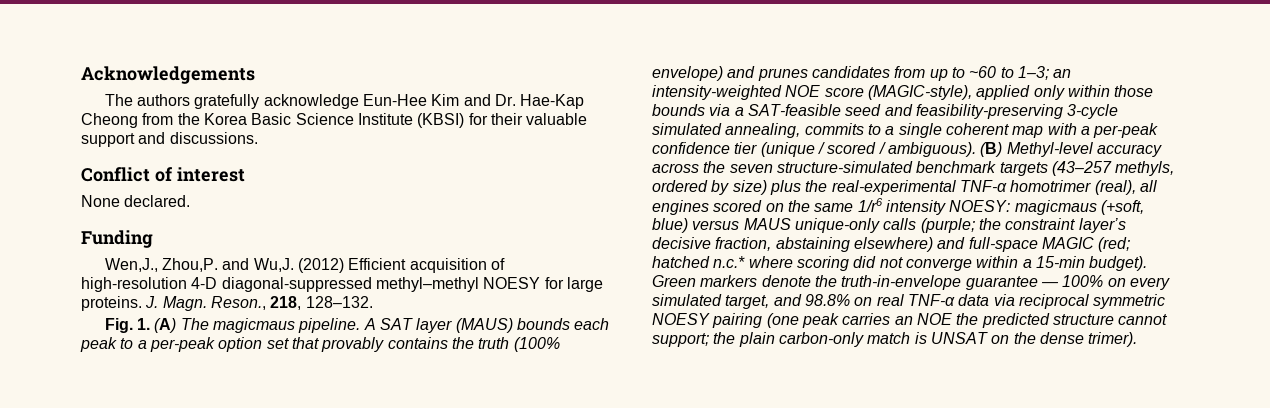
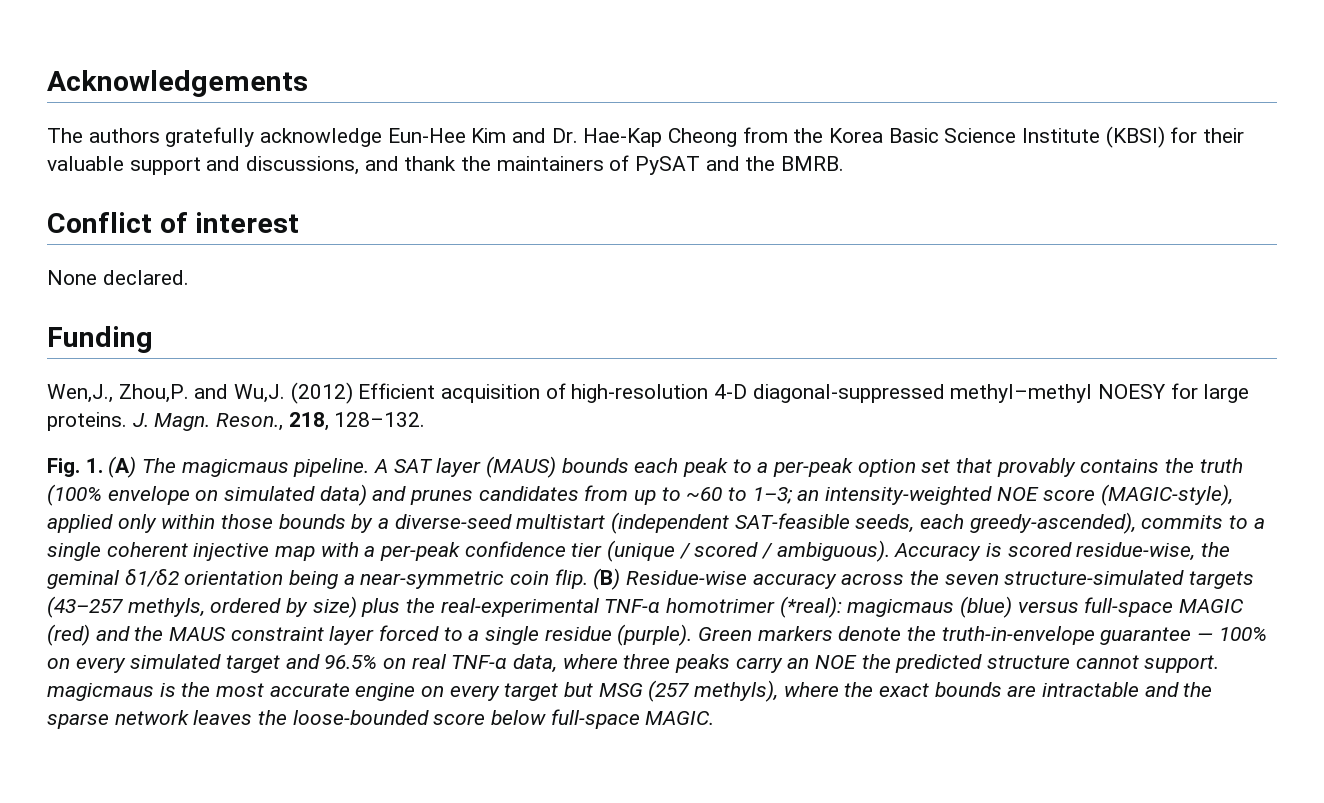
- The authors gratefully acknowledge Eun-Hee Kim and Dr. Hae-Kap Cheong from the Korea Basic Science Institute (KBSI) for their valuable support and discussions.
+ The authors gratefully acknowledge Eun-Hee Kim and Dr. Hae-Kap Cheong from the Korea Basic Science Institute (KBSI) for their valuable support and discussions, and thank the maintainers of PySAT and the BMRB.
- A SAT layer (MAUS) bounds each peak to a per-peak option set that provably contains the truth (100% envelope) and prunes candidates from up to ~60 to 1–3; an intensity-weighted NOE score (MAGIC-style), applied only within those bounds via a SAT-feasible seed and feasibility-preserving 3-cycle simulated annealing, commits to a single coherent map with a per-peak confidence tier (unique / scored / ambiguous).
+ A SAT layer (MAUS) bounds each peak to a per-peak option set that provably contains the truth (100% envelope on simulated data) and prunes candidates from up to ~60 to 1–3; an intensity-weighted NOE score (MAGIC-style), applied only within those bounds by a diverse-seed multistart (independent SAT-feasible seeds, each greedy-ascended), commits to a single coherent injective map with a per-peak confidence tier (unique / scored / ambiguous).
- (B) Methyl-level accuracy across the seven structure-simulated benchmark targets (43–257 methyls, ordered by size) plus the real-experimental TNF-α homotrimer (real), all engines scored on the same 1/r6 intensity NOESY: magicmaus (+soft, blue) versus MAUS unique-only calls (purple; the constraint layer’s decisive fraction, abstaining elsewhere) and full-space MAGIC (red; hatched n.c.* where scoring did not converge within a 15-min budget).
+ Accuracy is scored residue-wise, the geminal δ1/δ2 orientation being a near-symmetric coin flip. (B) Residue-wise accuracy across the seven structure-simulated targets (43–257 methyls, ordered by size) plus the real-experimental TNF-α homotrimer (*real): magicmaus (blue) versus full-space MAGIC (red) and the MAUS constraint layer forced to a single residue (purple).
- Green markers denote the truth-in-envelope guarantee — 100% on every simulated target, and 98.8% on real TNF-α data via reciprocal symmetric NOESY pairing (one peak carries an NOE the predicted structure cannot support; the plain carbon-only match is UNSAT on the dense trimer).
+ Green markers denote the truth-in-envelope guarantee — 100% on every simulated target and 96.5% on real TNF-α data, where three peaks carry an NOE the predicted structure cannot support. magicmaus is the most accurate engine on every target but MSG (257 methyls), where the exact bounds are intractable and the sparse network leaves the loose-bounded score below full-space MAGIC.

